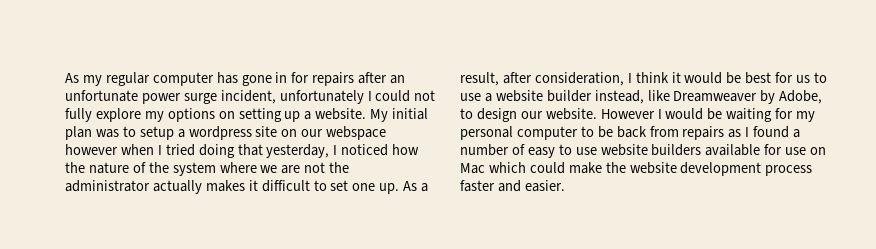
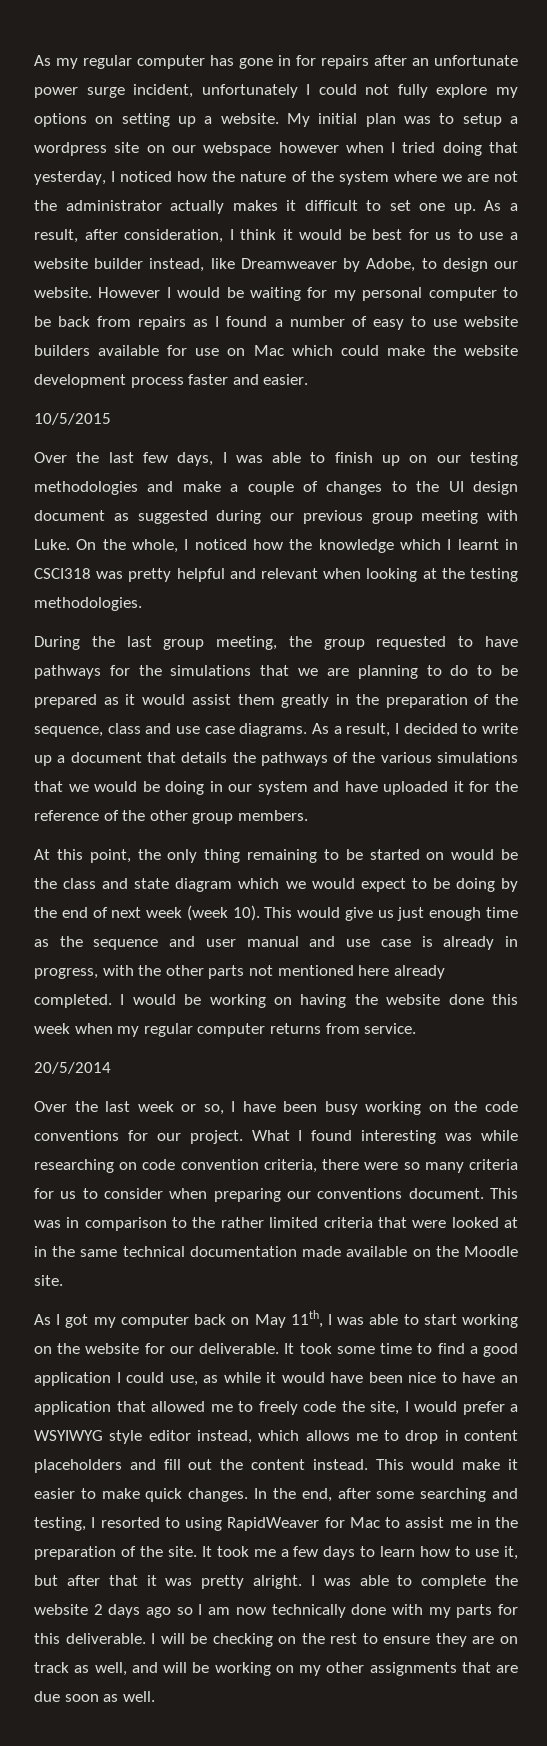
+ 10/5/2015
+ Over the last few days, I was able to finish up on our testing methodologies and make a couple of changes to the UI design document as suggested during our previous group meeting with Luke. On the whole, I noticed how the knowledge which I learnt in CSCI318 was pretty helpful and relevant when looking at the testing methodologies.
+ During the last group meeting, the group requested to have pathways for the simulations that we are planning to do to be prepared as it would assist them greatly in the preparation of the sequence, class and use case diagrams. As a result, I decided to write up a document that details the pathways of the various simulations that we would be doing in our system and have uploaded it for the reference of the other group members.
+ At this point, the only thing remaining to be started on would be the class and state diagram which we would expect to be doing by the end of next week (week 10). This would give us just enough time as the sequence and user manual and use case is already in progress, with the other parts not mentioned here already completed. I would be working on having the website done this week when my regular computer returns from service.
+ 20/5/2014
+ Over the last week or so, I have been busy working on the code conventions for our project. What I found interesting was while researching on code convention criteria, there were so many criteria for us to consider when preparing our conventions document. This was in comparison to the rather limited criteria that were looked at in the same technical documentation made available on the Moodle site.
+ As I got my computer back on May 11th, I was able to start working on the website for our deliverable. It took some time to find a good application I could use, as while it would have been nice to have an application that allowed me to freely code the site, I would prefer a WSYIWYG style editor instead, which allows me to drop in content placeholders and fill out the content instead. This would make it easier to make quick changes. In the end, after some searching and testing, I resorted to using RapidWeaver for Mac to assist me in the preparation of the site. It took me a few days to learn how to use it, but after that it was pretty alright. I was able to complete the website 2 days ago so I am now technically done with my parts for this deliverable. I will be checking on the rest to ensure they are on track as well, and will be working on my other assignments that are due soon as well.

